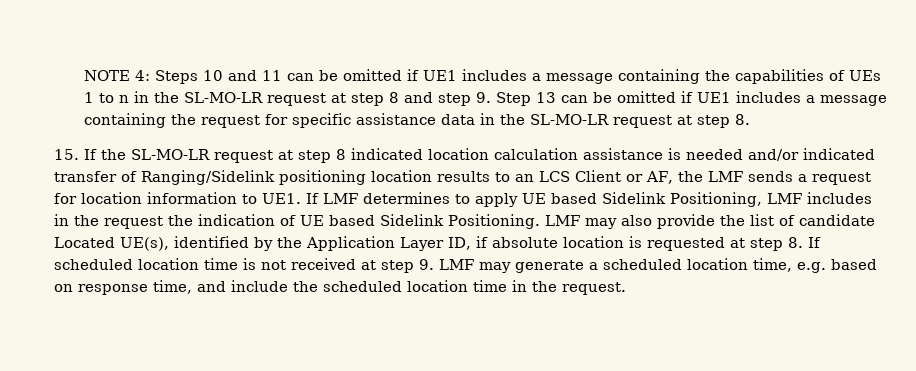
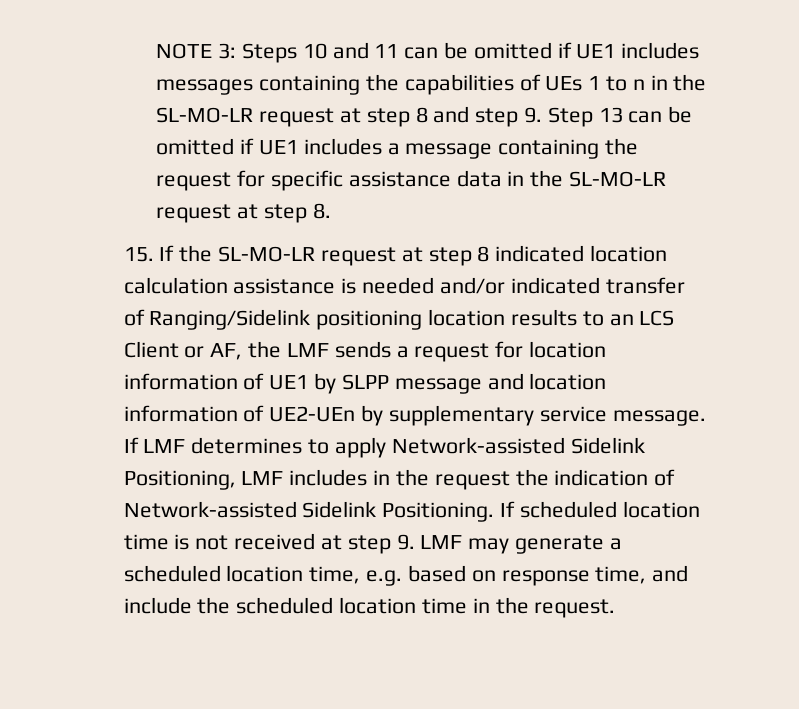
- NOTE 4: Steps 10 and 11 can be omitted if UE1 includes a message containing the capabilities of UEs 1 to n in the SL-MO-LR request at step 8 and step 9. Step 13 can be omitted if UE1 includes a message containing the request for specific assistance data in the SL-MO-LR request at step 8.
+ NOTE 3: Steps 10 and 11 can be omitted if UE1 includes messages containing the capabilities of UEs 1 to n in the SL-MO-LR request at step 8 and step 9. Step 13 can be omitted if UE1 includes a message containing the request for specific assistance data in the SL-MO-LR request at step 8.
- 15. If the SL-MO-LR request at step 8 indicated location calculation assistance is needed and/or indicated transfer of Ranging/Sidelink positioning location results to an LCS Client or AF, the LMF sends a request for location information to UE1. If LMF determines to apply UE based Sidelink Positioning, LMF includes in the request the indication of UE based Sidelink Positioning. LMF may also provide the list of candidate Located UE(s), identified by the Application Layer ID, if absolute location is requested at step 8. If scheduled location time is not received at step 9. LMF may generate a scheduled location time, e.g. based on response time, and include the scheduled location time in the request.
+ 15. If the SL-MO-LR request at step 8 indicated location calculation assistance is needed and/or indicated transfer of Ranging/Sidelink positioning location results to an LCS Client or AF, the LMF sends a request for location information of UE1 by SLPP message and location information of UE2-UEn by supplementary service message. If LMF determines to apply Network-assisted Sidelink Positioning, LMF includes in the request the indication of Network-assisted Sidelink Positioning. If scheduled location time is not received at step 9. LMF may generate a scheduled location time, e.g. based on response time, and include the scheduled location time in the request.

